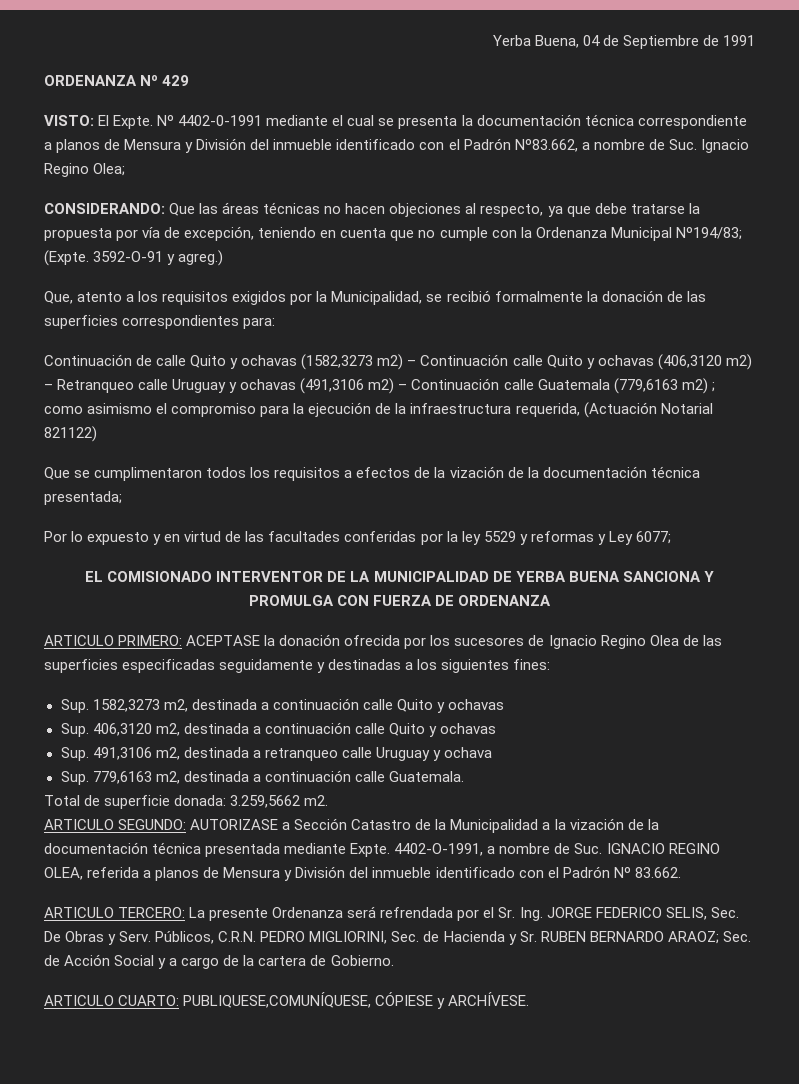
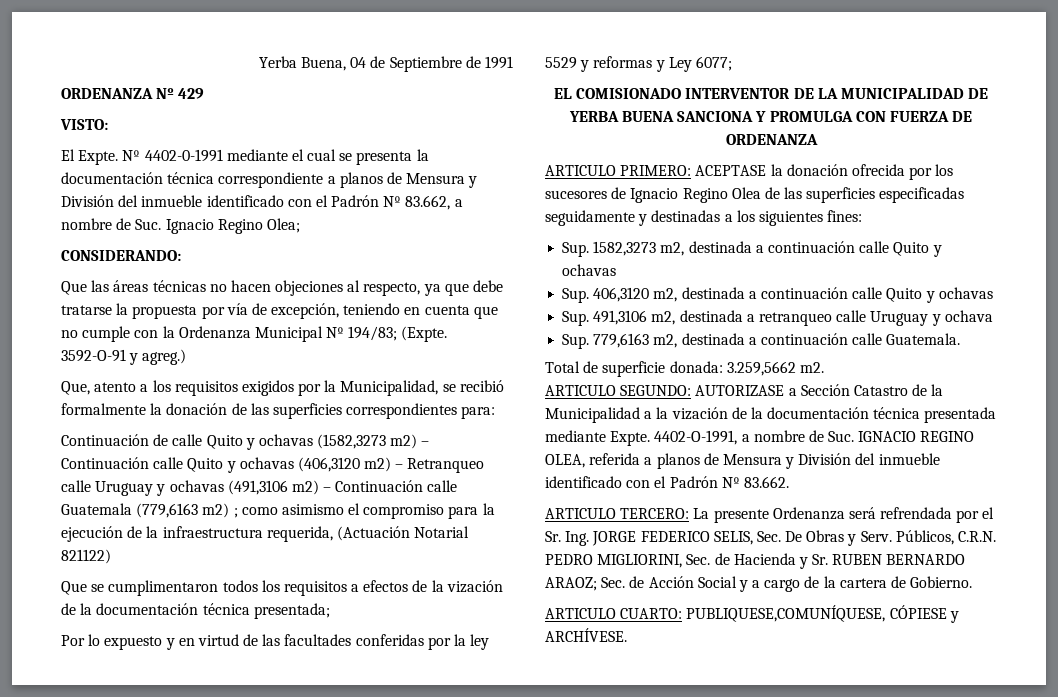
- VISTO: El Expte.
+ VISTO:
+ El Expte.
- Nº 4402-0-1991 mediante el cual se presenta la documentación técnica correspondiente a planos de Mensura y División del inmueble identificado con el Padrón Nº83.662, a nombre de Suc. Ignacio Regino Olea;
+ Nº 4402-0-1991 mediante el cual se presenta la documentación técnica correspondiente a planos de Mensura y División del inmueble identificado con el Padrón Nº 83.662, a nombre de Suc. Ignacio Regino Olea;
- CONSIDERANDO: Que las áreas técnicas no hacen objeciones al respecto, ya que debe tratarse la propuesta por vía de excepción, teniendo en cuenta que no cumple con la Ordenanza Municipal Nº194/83; (Expte.
+ CONSIDERANDO:
+ Que las áreas técnicas no hacen objeciones al respecto, ya que debe tratarse la propuesta por vía de excepción, teniendo en cuenta que no cumple con la Ordenanza Municipal Nº 194/83; (Expte.

